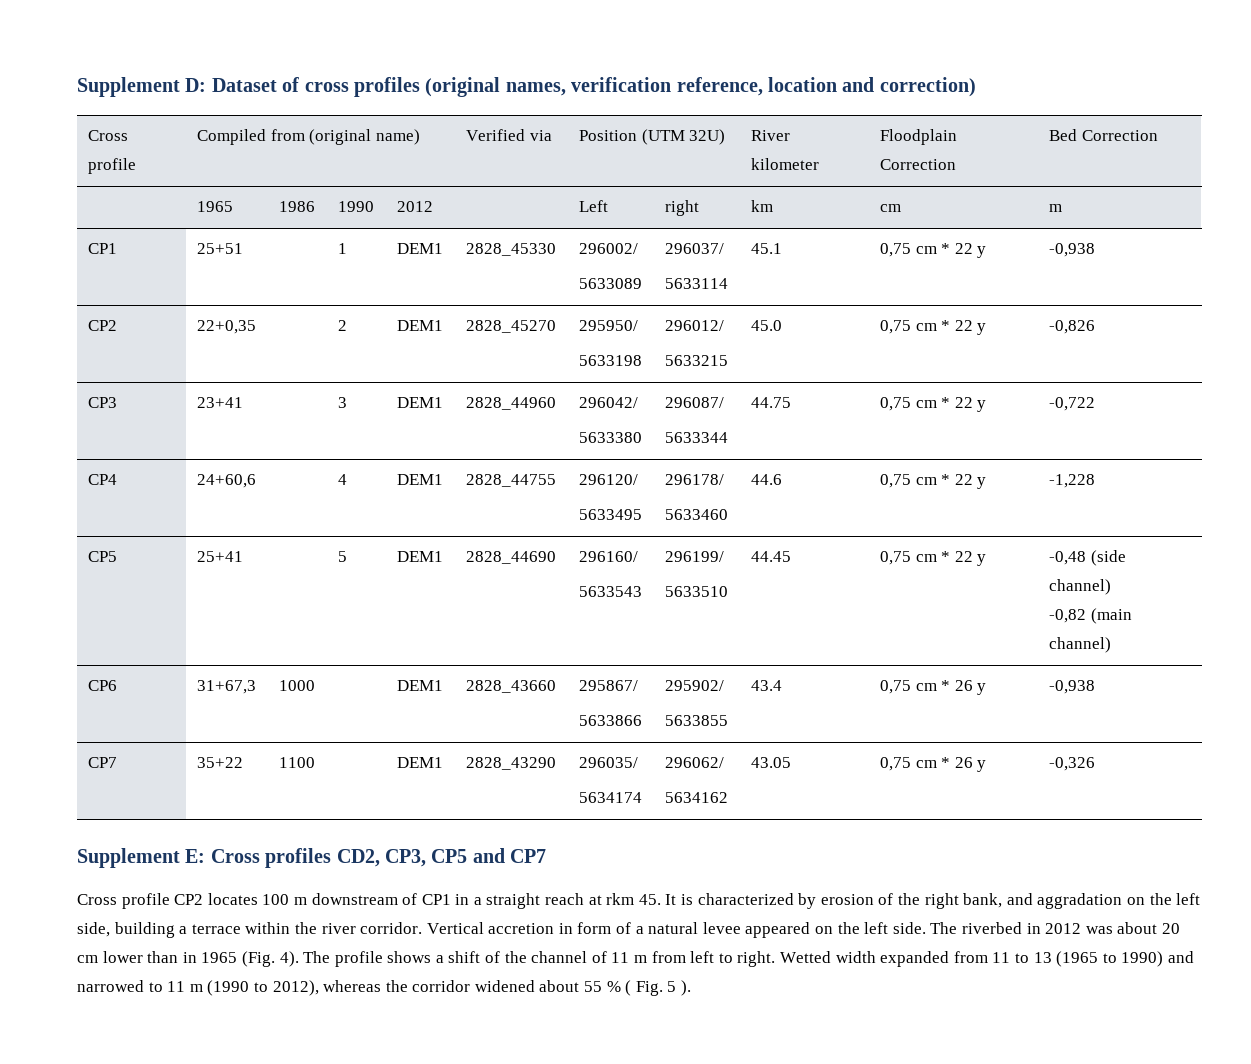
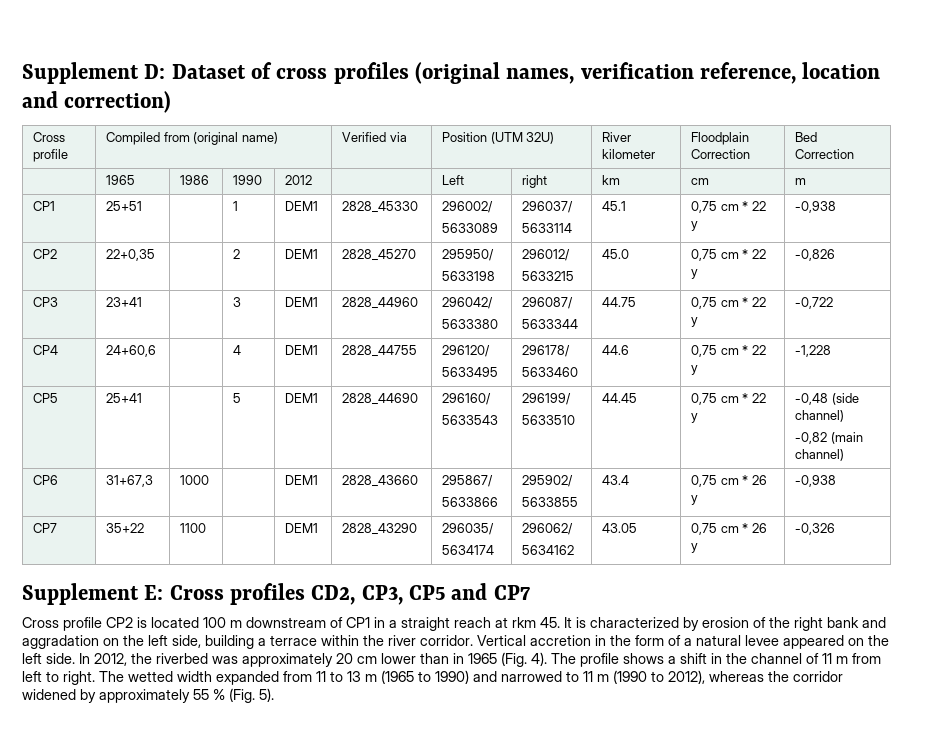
- Cross profile CP2 locates 100 m downstream of CP1 in a straight reach at rkm 45. It is characterized by erosion of the right bank, and aggradation on the left side, building a terrace within the river corridor.
+ Cross profile CP2 is located 100 m downstream of CP1 in a straight reach at rkm 45. It is characterized by erosion of the right bank and aggradation on the left side, building a terrace within the river corridor.
- Vertical accretion in form of a natural levee appeared on the left side.
+ Vertical accretion in the form of a natural levee appeared on the left side.
- The riverbed in 2012 was about 20 cm lower than in 1965 (Fig. 4).
+ In 2012, the riverbed was approximately 20 cm lower than in 1965 (Fig. 4).
- The profile shows a shift of the channel of 11 m from left to right.
+ The profile shows a shift in the channel of 11 m from left to right.
- Wetted width expanded from 11 to 13 (1965 to 1990) and narrowed to 11 m (1990 to 2012), whereas the corridor widened about 55 % ( Fig. 5 ).
+ The wetted width expanded from 11 to 13 m (1965 to 1990) and narrowed to 11 m (1990 to 2012), whereas the corridor widened by approximately 55 % (Fig. 5).

